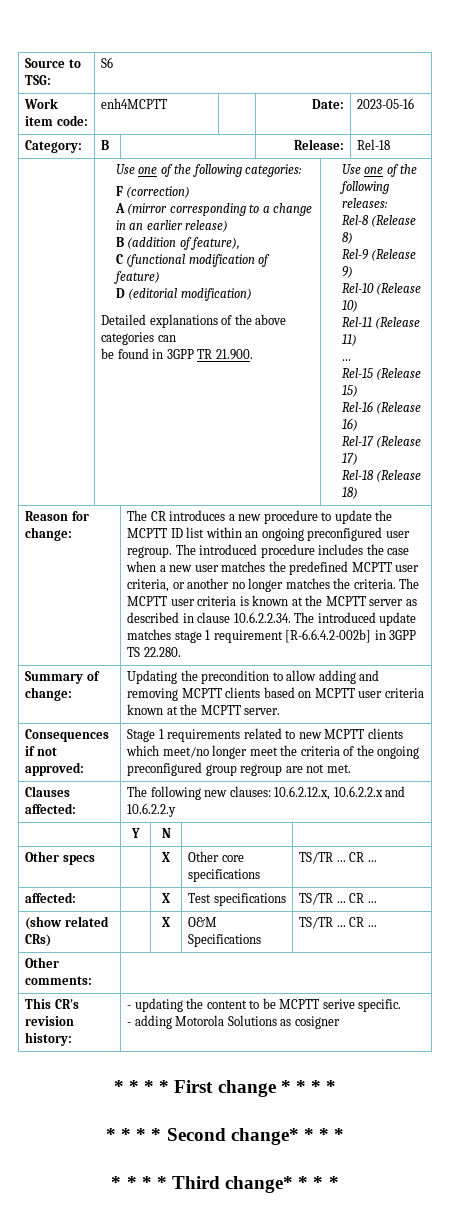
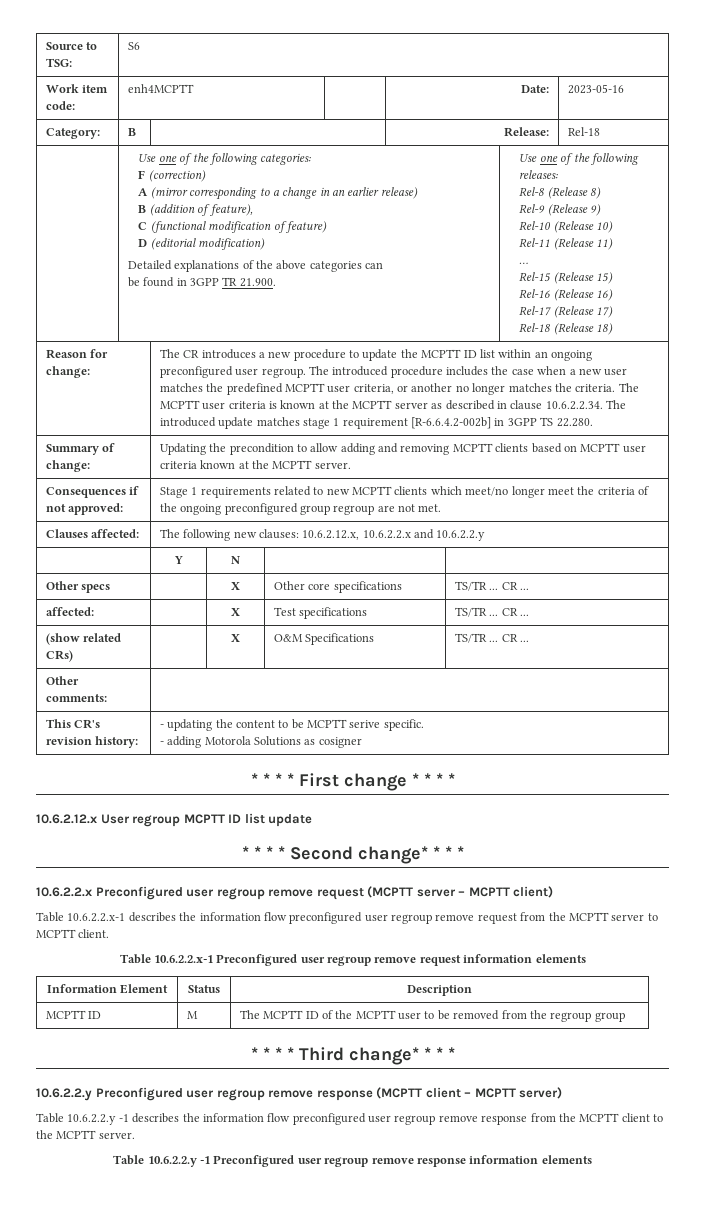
+ 10.6.2.12.x User regroup MCPTT ID list update
+ 10.6.2.2.x Preconfigured user regroup remove request (MCPTT server – MCPTT client)
+ Table 10.6.2.2.x-1 describes the information flow preconfigured user regroup remove request from the MCPTT server to MCPTT client.
+ Table 10.6.2.2.x-1 Preconfigured user regroup remove request information elements
+ Information Element | Status | Description
+ MCPTT ID | M | The MCPTT ID of the MCPTT user to be removed from the regroup group
+ 10.6.2.2.y Preconfigured user regroup remove response (MCPTT client – MCPTT server)
+ Table 10.6.2.2.y -1 describes the information flow preconfigured user regroup remove response from the MCPTT client to the MCPTT server.
+ Table 10.6.2.2.y -1 Preconfigured user regroup remove response information elements

